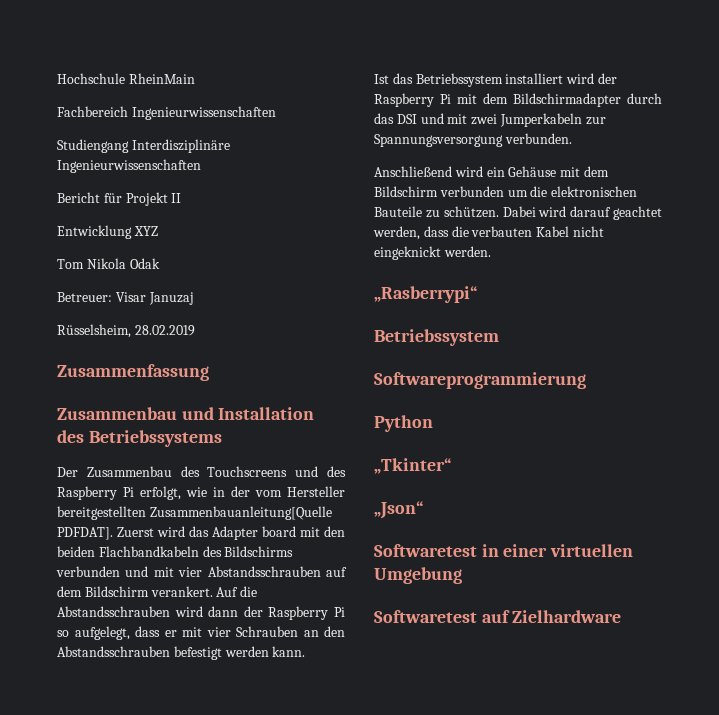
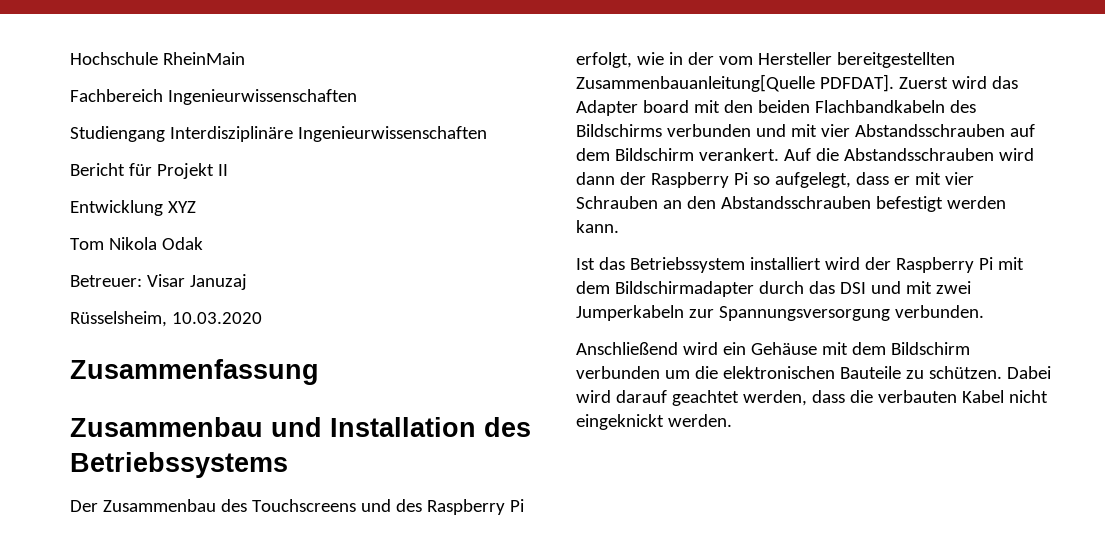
- Rüsselsheim, 28.02.2019
+ Rüsselsheim, 10.03.2020
- „Rasberrypi“
- Betriebssystem
- Softwareprogrammierung
- Python
- „Tkinter“
- „Json“
- Softwaretest in einer virtuellen Umgebung
- Softwaretest auf Zielhardware

